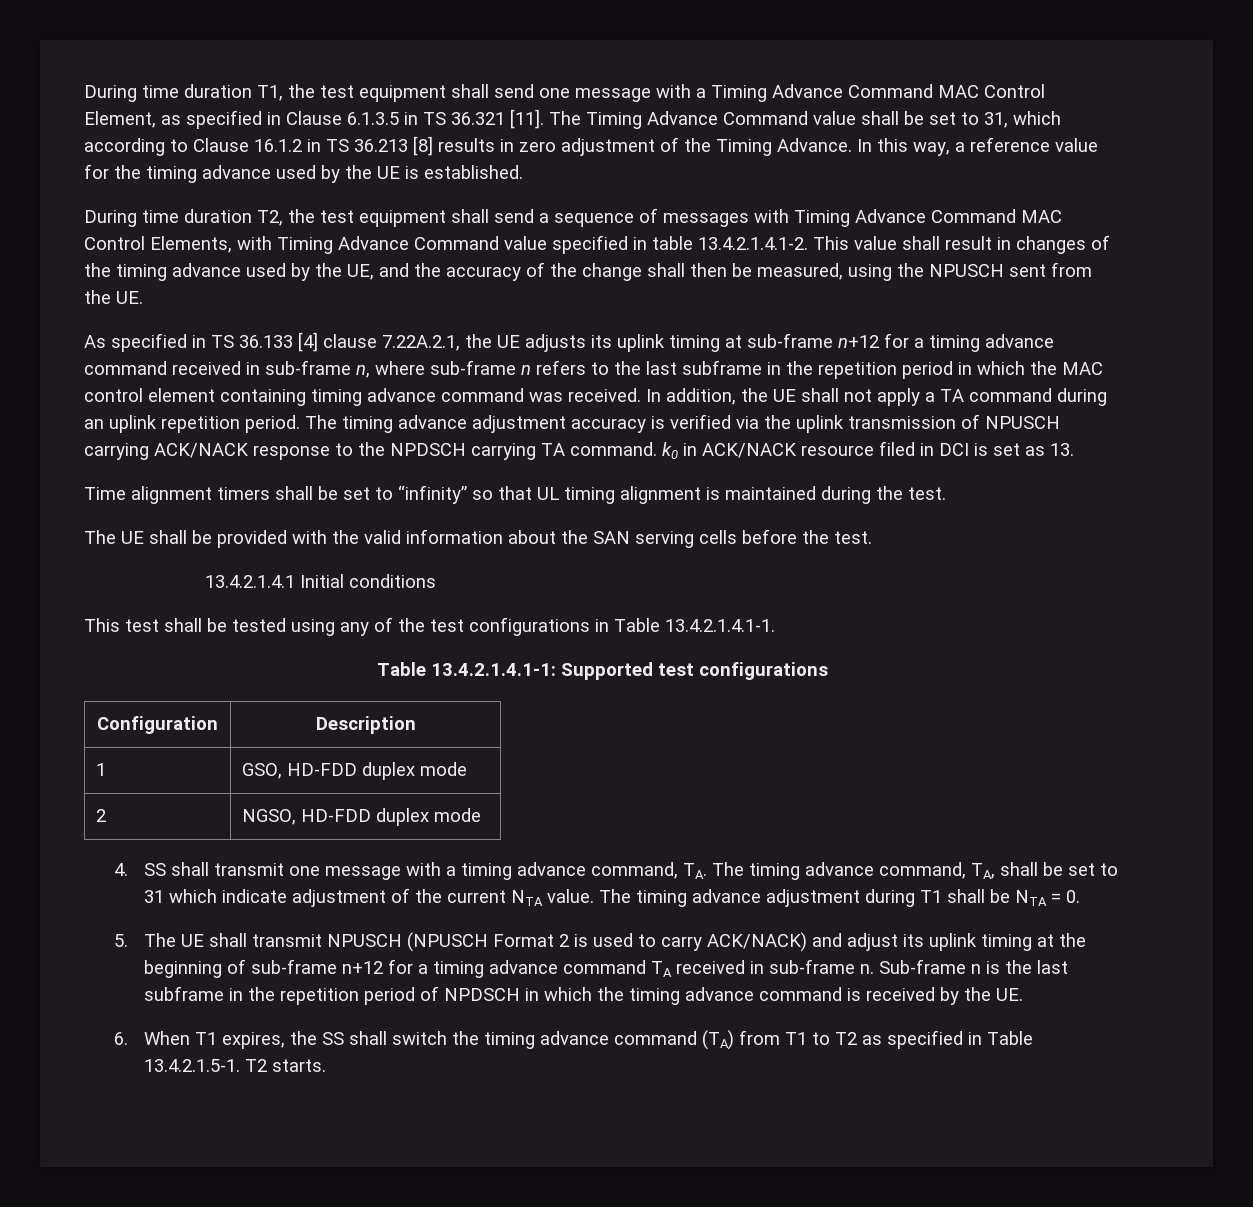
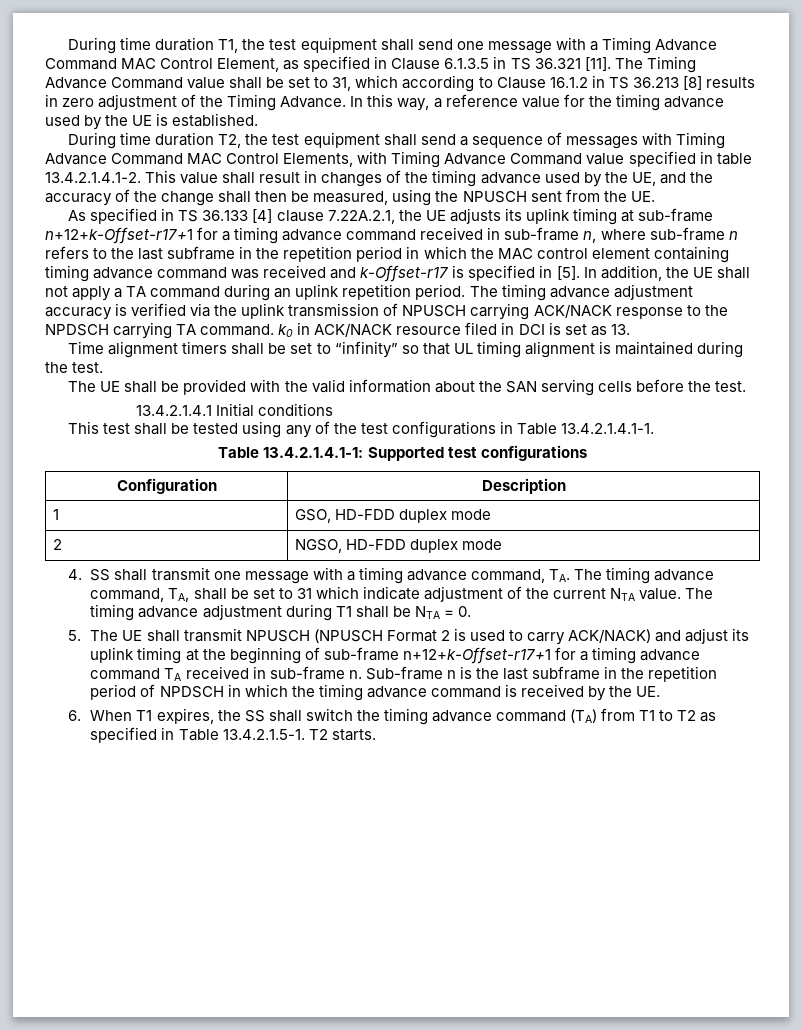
- As specified in TS 36.133 [4] clause 7.22A.2.1, the UE adjusts its uplink timing at sub-frame n+12 for a timing advance command received in sub-frame n, where sub-frame n refers to the last subframe in the repetition period in which the MAC control element containing timing advance command was received.
+ As specified in TS 36.133 [4] clause 7.22A.2.1, the UE adjusts its uplink timing at sub-frame n+12+k-Offset-r17+1 for a timing advance command received in sub-frame n, where sub-frame n refers to the last subframe in the repetition period in which the MAC control element containing timing advance command was received and k-Offset-r17 is specified in [5].
- 5. The UE shall transmit NPUSCH (NPUSCH Format 2 is used to carry ACK/NACK) and adjust its uplink timing at the beginning of sub-frame n+12 for a timing advance command TA received in sub-frame n.
+ 5. The UE shall transmit NPUSCH (NPUSCH Format 2 is used to carry ACK/NACK) and adjust its uplink timing at the beginning of sub-frame n+12+k-Offset-r17+1 for a timing advance command TA received in sub-frame n.

